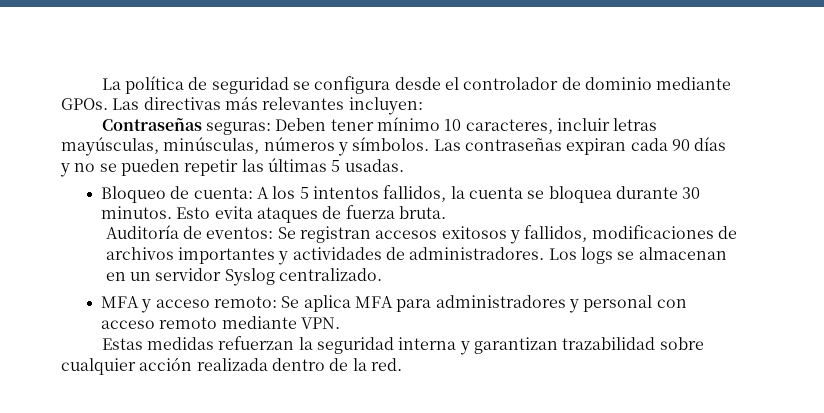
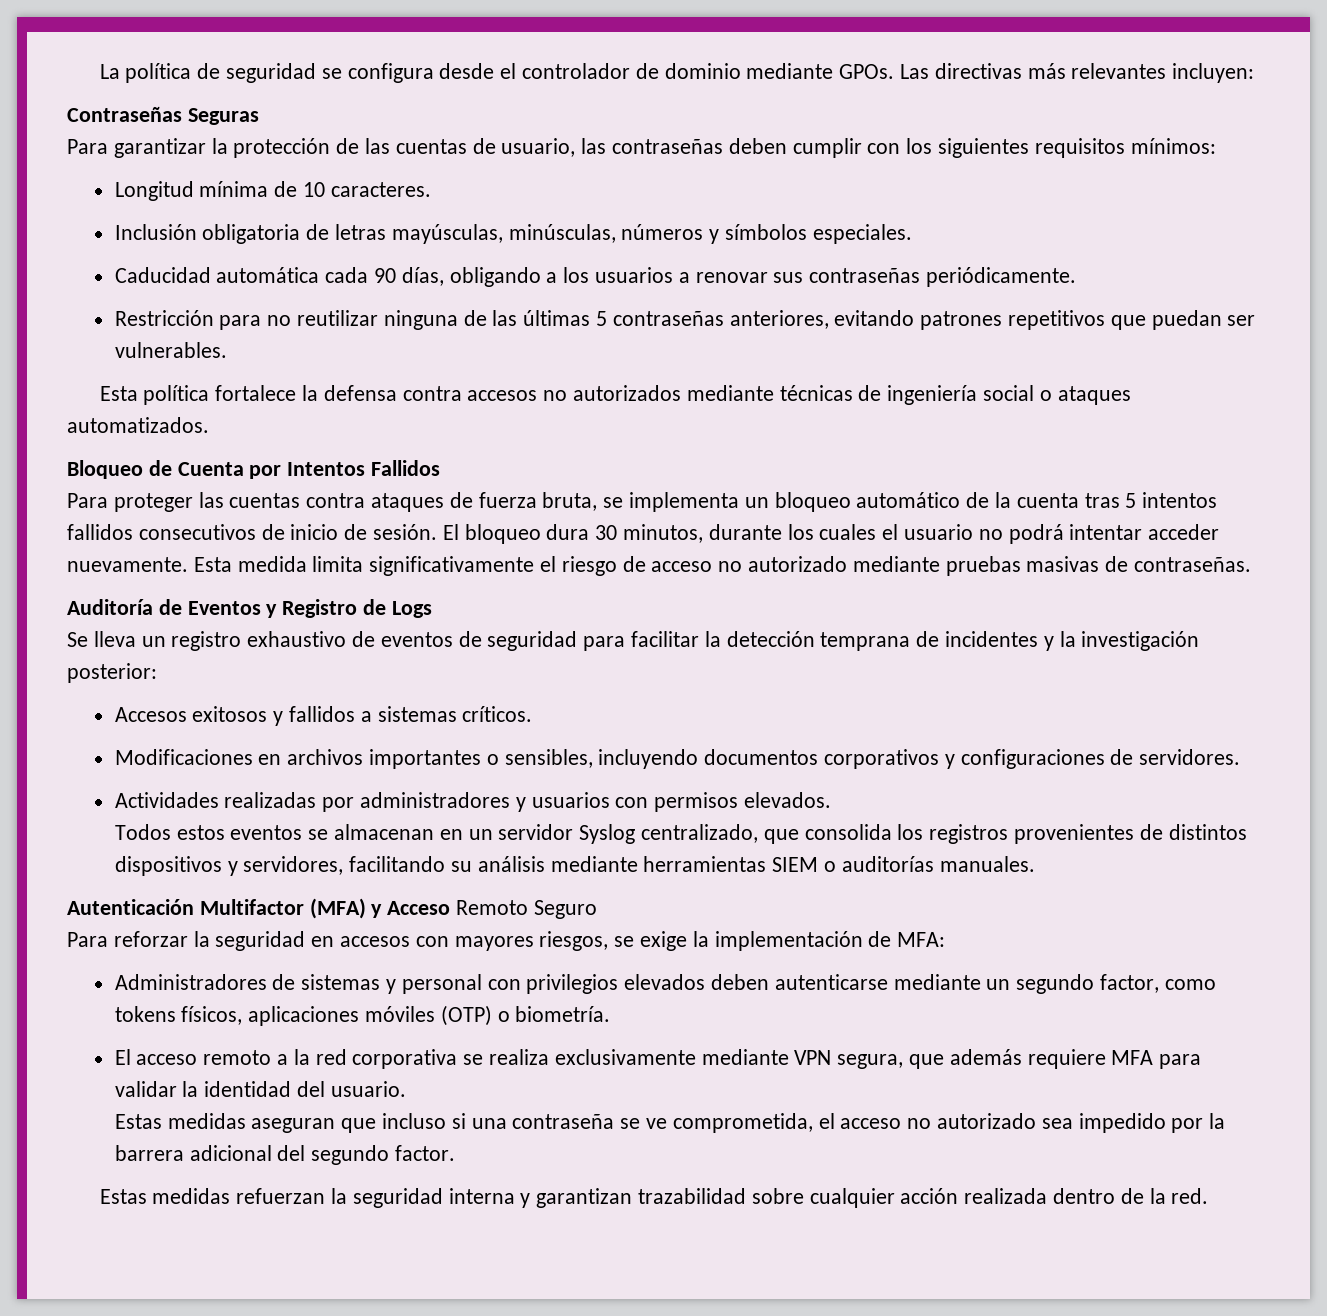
- Contraseñas seguras: Deben tener mínimo 10 caracteres, incluir letras mayúsculas, minúsculas, números y símbolos. Las contraseñas expiran cada 90 días y no se pueden repetir las últimas 5 usadas.
- Bloqueo de cuenta: A los 5 intentos fallidos, la cuenta se bloquea durante 30 minutos. Esto evita ataques de fuerza bruta.
- Auditoría de eventos: Se registran accesos exitosos y fallidos, modificaciones de archivos importantes y actividades de administradores. Los logs se almacenan en un servidor Syslog centralizado.
- MFA y acceso remoto: Se aplica MFA para administradores y personal con acceso remoto mediante VPN.
+ Contraseñas Seguras
+ Para garantizar la protección de las cuentas de usuario, las contraseñas deben cumplir con los siguientes requisitos mínimos:
+ Longitud mínima de 10 caracteres.
+ Inclusión obligatoria de letras mayúsculas, minúsculas, números y símbolos especiales.
+ Caducidad automática cada 90 días, obligando a los usuarios a renovar sus contraseñas periódicamente.
+ Restricción para no reutilizar ninguna de las últimas 5 contraseñas anteriores, evitando patrones repetitivos que puedan ser vulnerables.
+ Esta política fortalece la defensa contra accesos no autorizados mediante técnicas de ingeniería social o ataques automatizados.
+ Bloqueo de Cuenta por Intentos Fallidos
+ Para proteger las cuentas contra ataques de fuerza bruta, se implementa un bloqueo automático de la cuenta tras 5 intentos fallidos consecutivos de inicio de sesión. El bloqueo dura 30 minutos, durante los cuales el usuario no podrá intentar acceder nuevamente. Esta medida limita significativamente el riesgo de acceso no autorizado mediante pruebas masivas de contraseñas.
+ Auditoría de Eventos y Registro de Logs
+ Se lleva un registro exhaustivo de eventos de seguridad para facilitar la detección temprana de incidentes y la investigación posterior:
+ Accesos exitosos y fallidos a sistemas críticos.
+ Modificaciones en archivos importantes o sensibles, incluyendo documentos corporativos y configuraciones de servidores.
+ Actividades realizadas por administradores y usuarios con permisos elevados.
+ Todos estos eventos se almacenan en un servidor Syslog centralizado, que consolida los registros provenientes de distintos dispositivos y servidores, facilitando su análisis mediante herramientas SIEM o auditorías manuales.
+ Autenticación Multifactor (MFA) y Acceso Remoto Seguro
+ Para reforzar la seguridad en accesos con mayores riesgos, se exige la implementación de MFA:
+ Administradores de sistemas y personal con privilegios elevados deben autenticarse mediante un segundo factor, como tokens físicos, aplicaciones móviles (OTP) o biometría.
+ El acceso remoto a la red corporativa se realiza exclusivamente mediante VPN segura, que además requiere MFA para validar la identidad del usuario.
+ Estas medidas aseguran que incluso si una contraseña se ve comprometida, el acceso no autorizado sea impedido por la barrera adicional del segundo factor.

